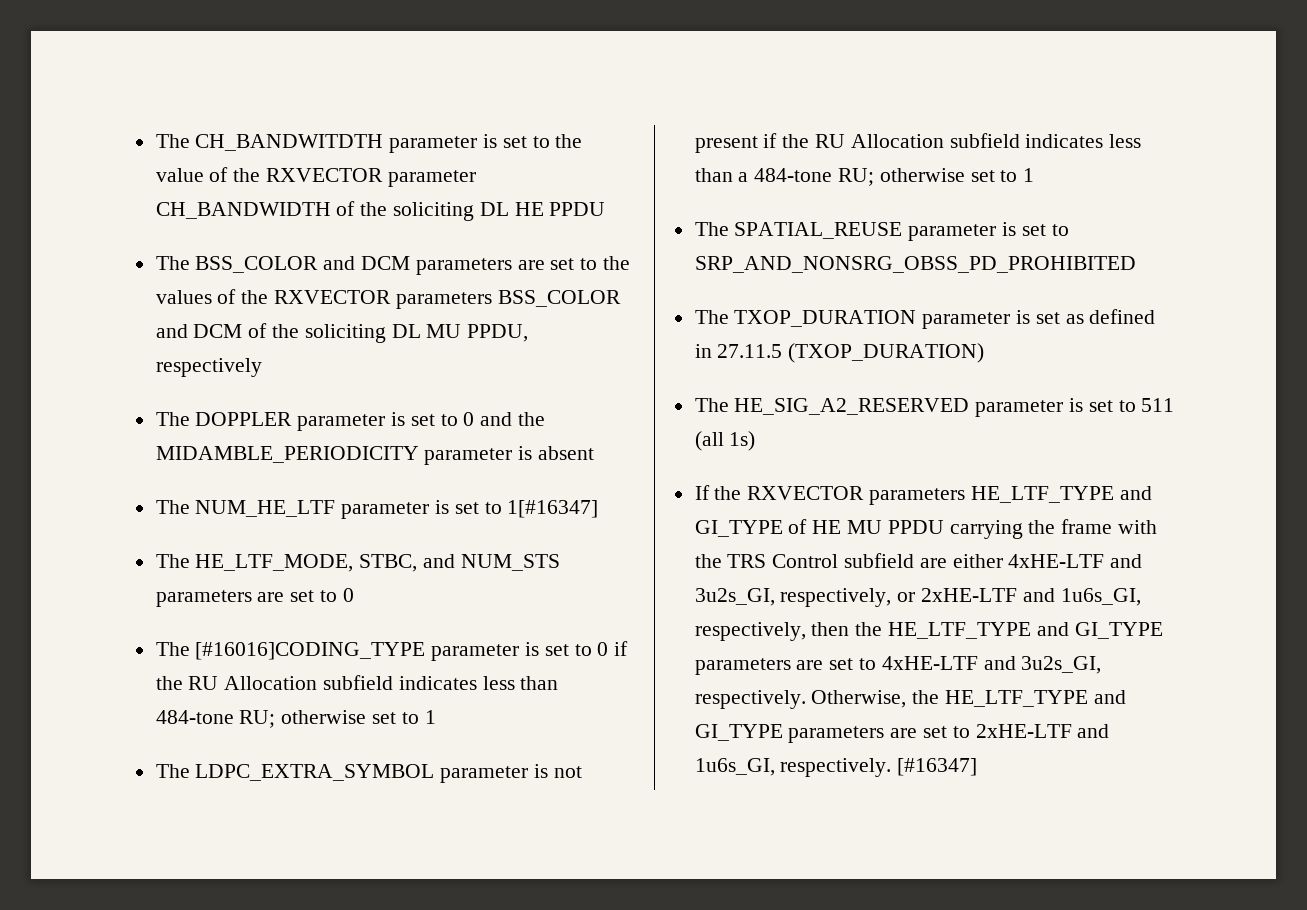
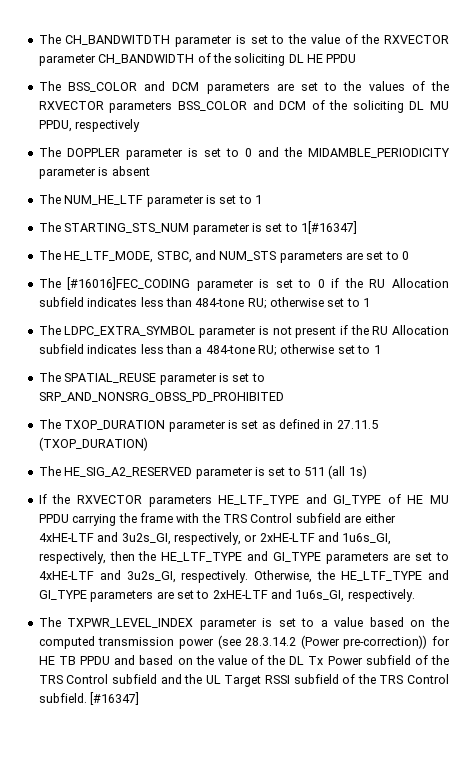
- The NUM_HE_LTF parameter is set to 1[#16347]
+ The NUM_HE_LTF parameter is set to 1
+ The STARTING_STS_NUM parameter is set to 1[#16347]
- The [#16016]CODING_TYPE parameter is set to 0 if the RU Allocation subfield indicates less than 484-tone RU; otherwise set to 1
+ The [#16016]FEC_CODING parameter is set to 0 if the RU Allocation subfield indicates less than 484-tone RU; otherwise set to 1
- Otherwise, the HE_LTF_TYPE and GI_TYPE parameters are set to 2xHE-LTF and 1u6s_GI, respectively. [#16347]
+ Otherwise, the HE_LTF_TYPE and GI_TYPE parameters are set to 2xHE-LTF and 1u6s_GI, respectively.
+ The TXPWR_LEVEL_INDEX parameter is set to a value based on the computed transmission power (see 28.3.14.2 (Power pre-correction)) for HE TB PPDU and based on the value of the DL Tx Power subfield of the TRS Control subfield and the UL Target RSSI subfield of the TRS Control subfield. [#16347]

